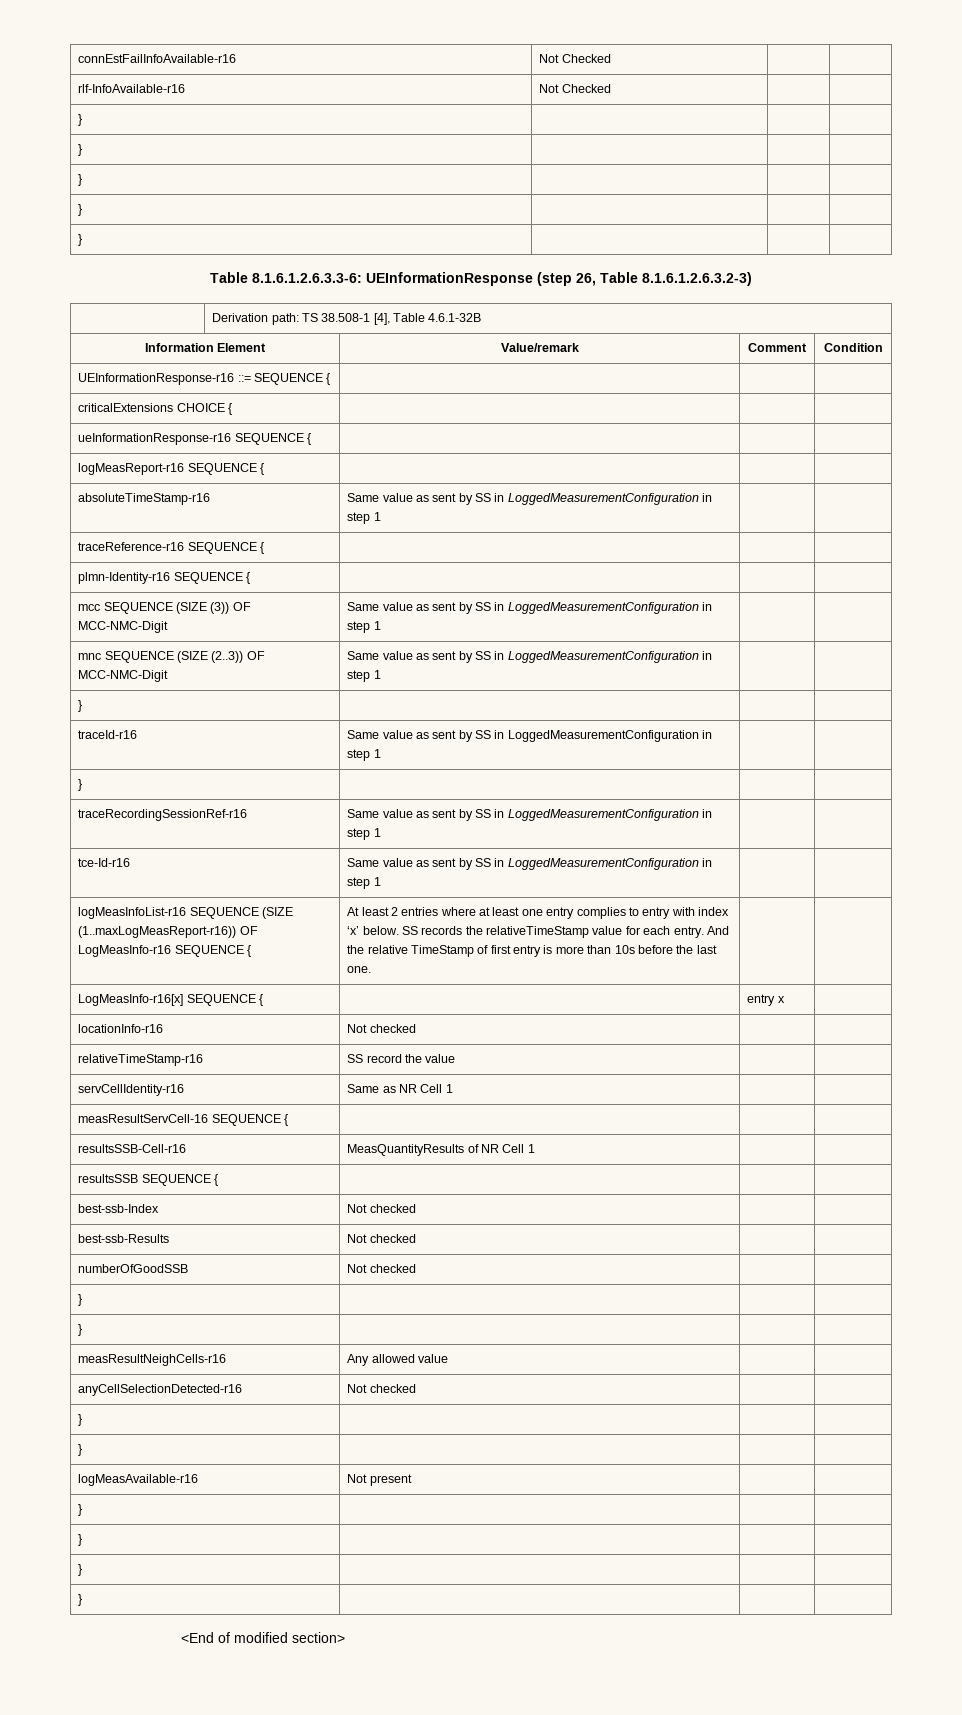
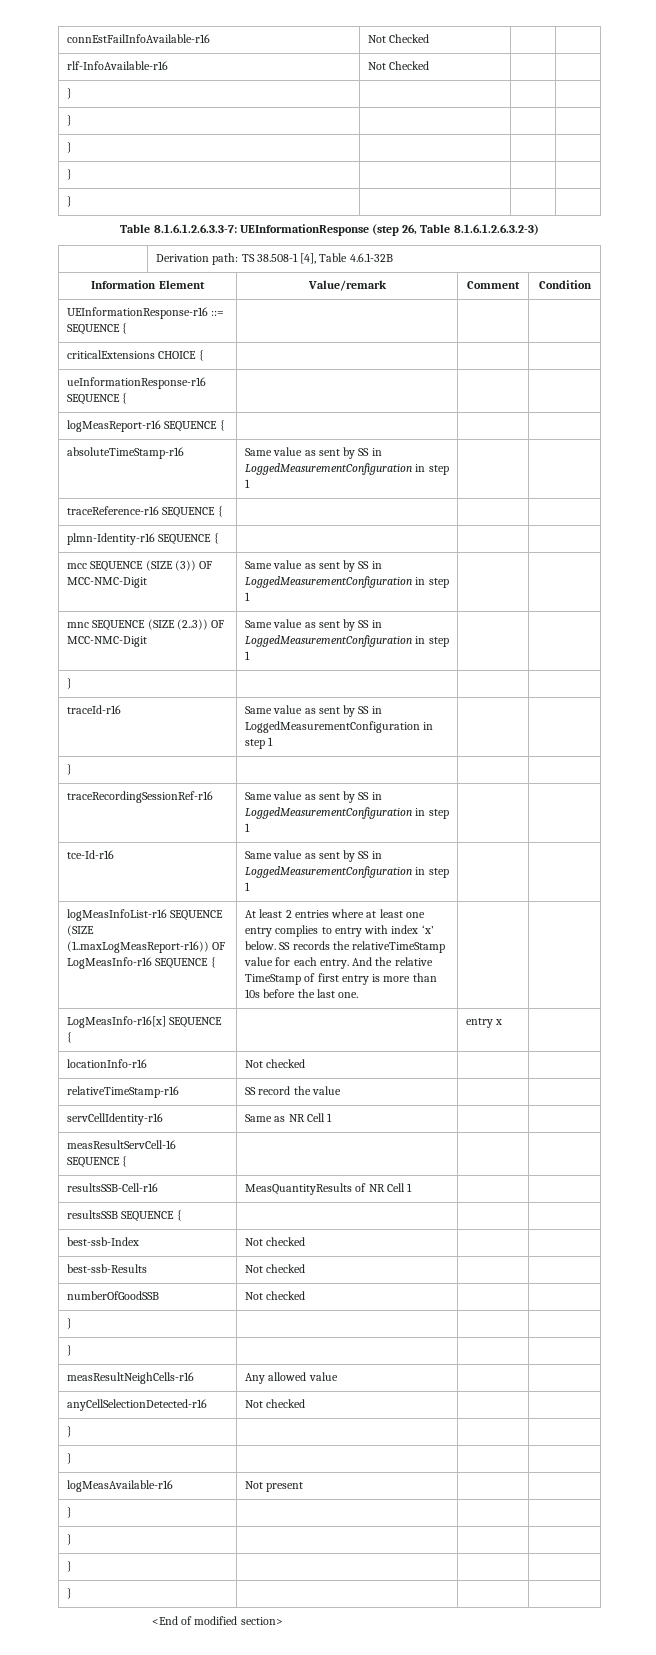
- Table 8.1.6.1.2.6.3.3-6: UEInformationResponse (step 26, Table 8.1.6.1.2.6.3.2-3)
+ Table 8.1.6.1.2.6.3.3-7: UEInformationResponse (step 26, Table 8.1.6.1.2.6.3.2-3)

